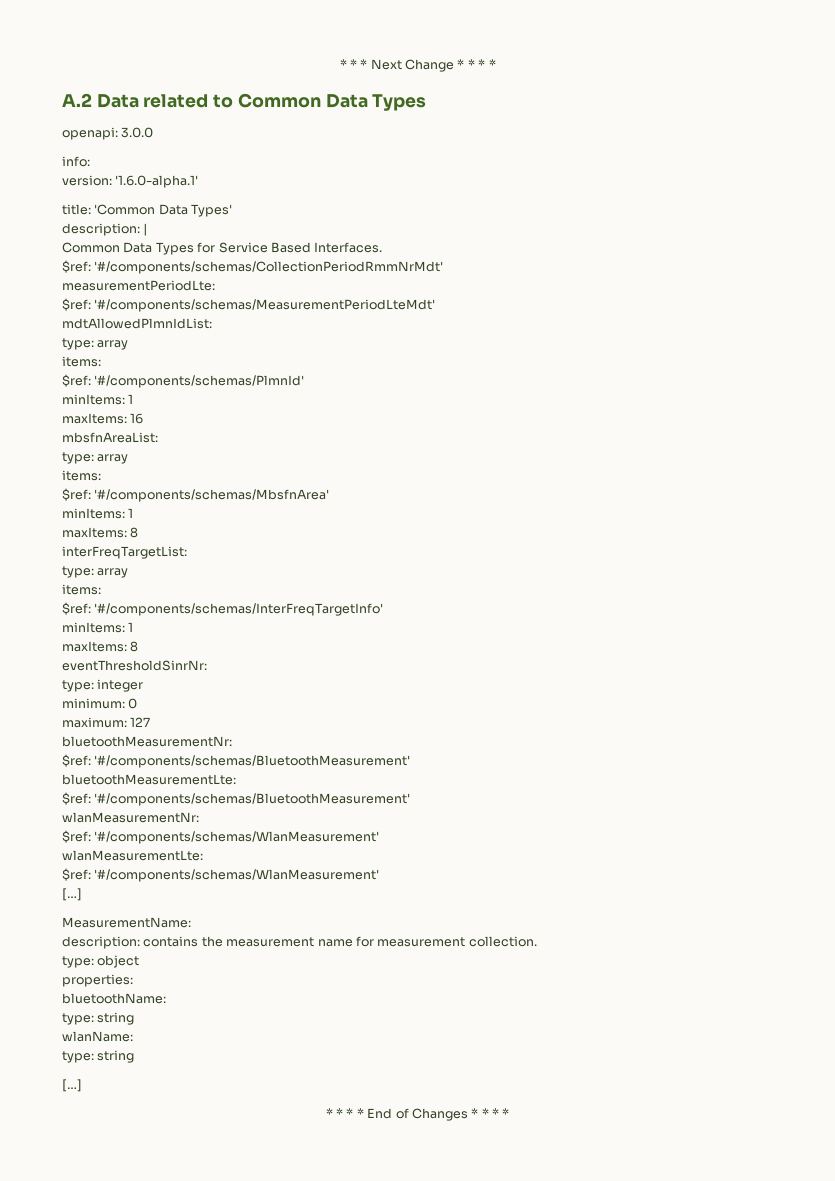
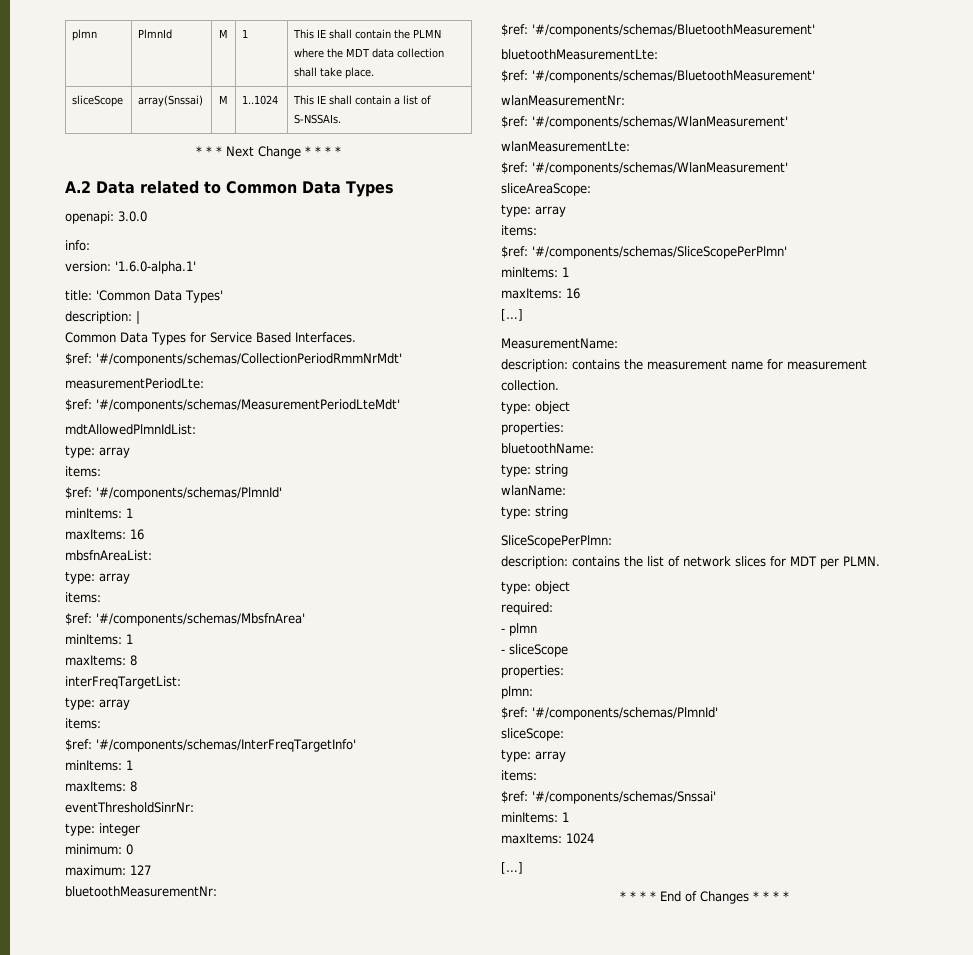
+ plmn | PlmnId | M | 1 | This IE shall contain the PLMN where the MDT data collection shall take place.
+ sliceScope | array(Snssai) | M | 1..1024 | This IE shall contain a list of S-NSSAIs.
+ sliceAreaScope:
+ type: array
+ items:
+ $ref: '#/components/schemas/SliceScopePerPlmn'
+ minItems: 1
+ maxItems: 16
+ SliceScopePerPlmn:
+ description: contains the list of network slices for MDT per PLMN.
+ type: object
+ required:
+ - plmn
+ - sliceScope
+ properties:
+ plmn:
+ $ref: '#/components/schemas/PlmnId'
+ sliceScope:
+ type: array
+ items:
+ $ref: '#/components/schemas/Snssai'
+ minItems: 1
+ maxItems: 1024

